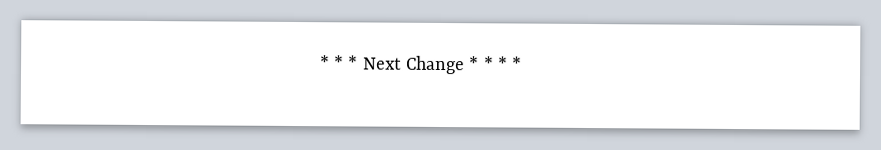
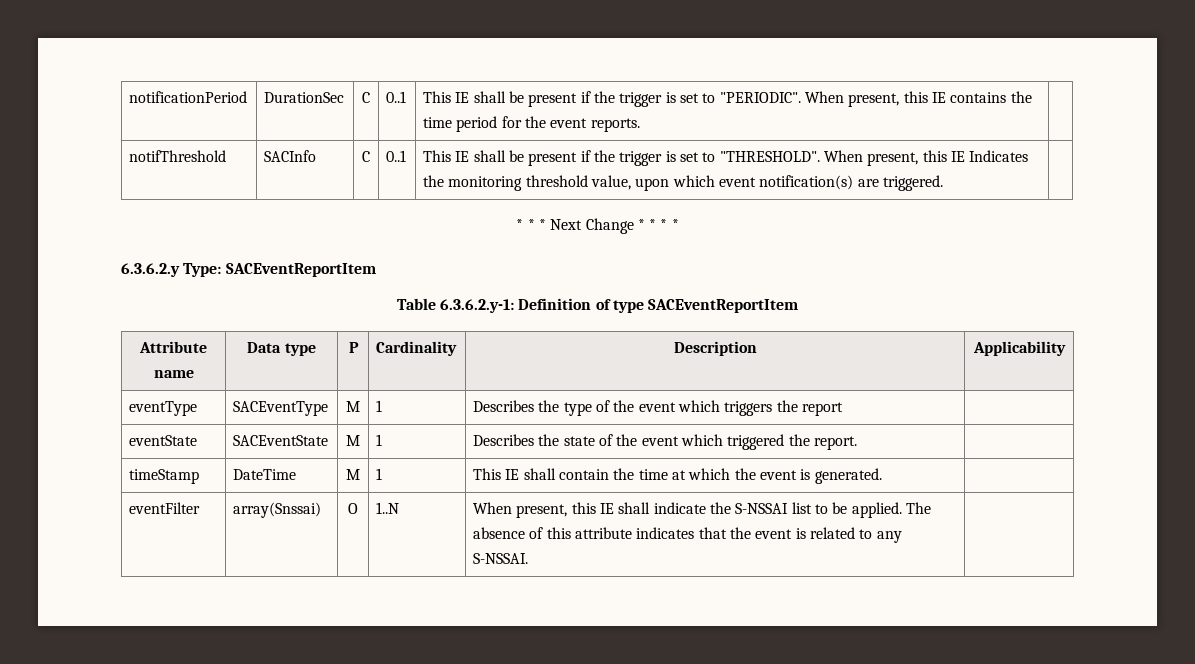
+ notificationPeriod | DurationSec | C | 0..1 | This IE shall be present if the trigger is set to "PERIODIC". When present, this IE contains the time period for the event reports. |
+ notifThreshold | SACInfo | C | 0..1 | This IE shall be present if the trigger is set to "THRESHOLD". When present, this IE Indicates the monitoring threshold value, upon which event notification(s) are triggered. |
+ 6.3.6.2.y Type: SACEventReportItem
+ Table 6.3.6.2.y-1: Definition of type SACEventReportItem
+ Attribute name | Data type | P | Cardinality | Description | Applicability
+ eventType | SACEventType | M | 1 | Describes the type of the event which triggers the report |
+ eventState | SACEventState | M | 1 | Describes the state of the event which triggered the report. |
+ timeStamp | DateTime | M | 1 | This IE shall contain the time at which the event is generated. |
+ eventFilter | array(Snssai) | O | 1..N | When present, this IE shall indicate the S-NSSAI list to be applied. The absence of this attribute indicates that the event is related to any S-NSSAI. |

